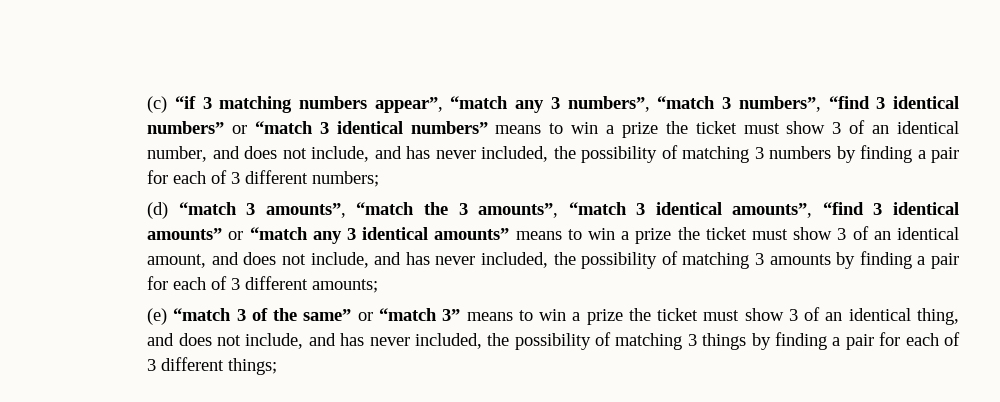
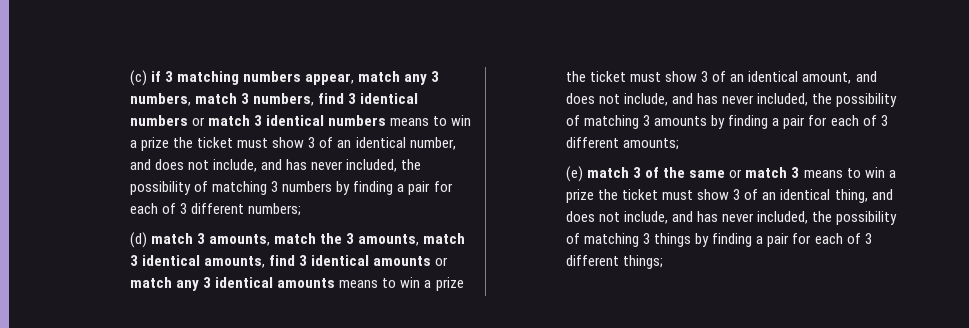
- (c) “if 3 matching numbers appear”, “match any 3 numbers”, “match 3 numbers”, “find 3 identical numbers” or “match 3 identical numbers” means to win a prize the ticket must show 3 of an identical number, and does not include, and has never included, the possibility of matching 3 numbers by finding a pair for each of 3 different numbers;
+ (c) if 3 matching numbers appear, match any 3 numbers, match 3 numbers, find 3 identical numbers or match 3 identical numbers means to win a prize the ticket must show 3 of an identical number, and does not include, and has never included, the possibility of matching 3 numbers by finding a pair for each of 3 different numbers;
- (d) “match 3 amounts”, “match the 3 amounts”, “match 3 identical amounts”, “find 3 identical amounts” or “match any 3 identical amounts” means to win a prize the ticket must show 3 of an identical amount, and does not include, and has never included, the possibility of matching 3 amounts by finding a pair for each of 3 different amounts;
+ (d) match 3 amounts, match the 3 amounts, match 3 identical amounts, find 3 identical amounts or match any 3 identical amounts means to win a prize the ticket must show 3 of an identical amount, and does not include, and has never included, the possibility of matching 3 amounts by finding a pair for each of 3 different amounts;
- (e) “match 3 of the same” or “match 3” means to win a prize the ticket must show 3 of an identical thing, and does not include, and has never included, the possibility of matching 3 things by finding a pair for each of 3 different things;
+ (e) match 3 of the same or match 3 means to win a prize the ticket must show 3 of an identical thing, and does not include, and has never included, the possibility of matching 3 things by finding a pair for each of 3 different things;

